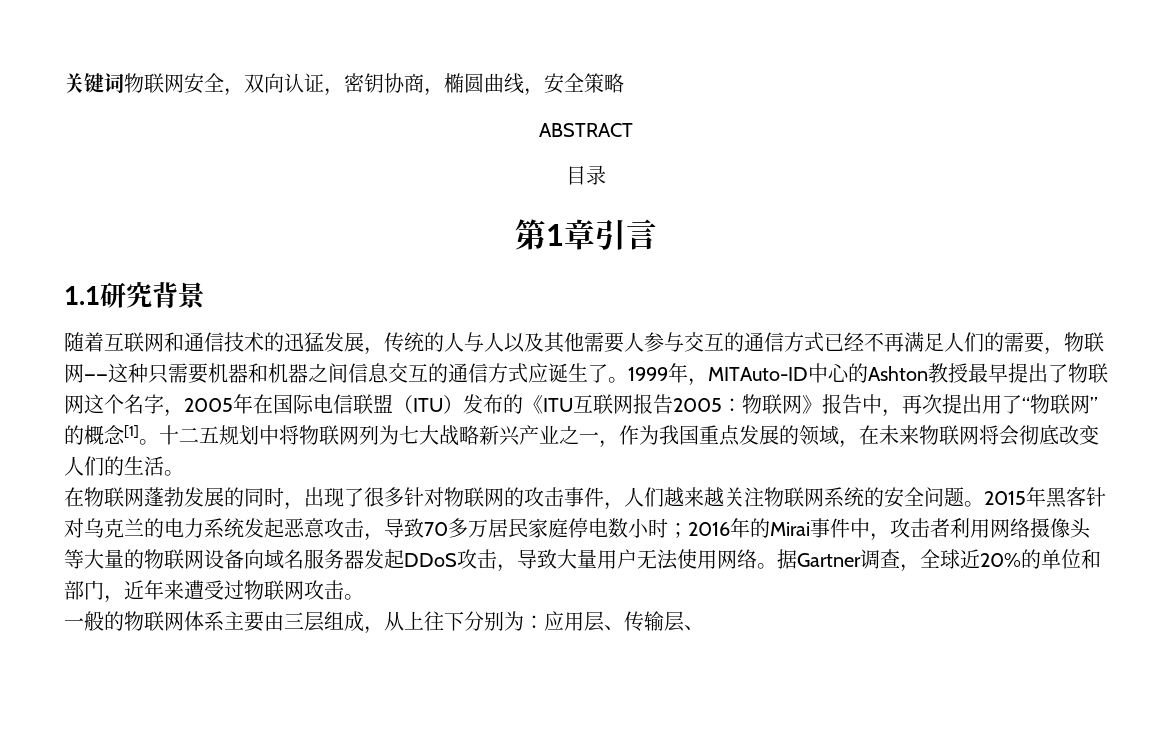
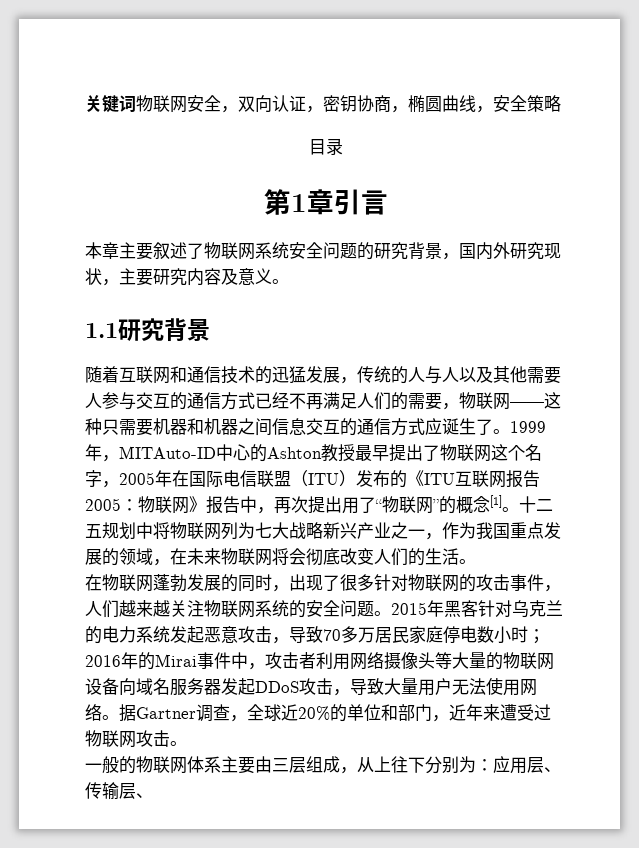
- ABSTRACT
+ 本章主要叙述了物联网系统安全问题的研究背景，国内外研究现状，主要研究内容及意义。

